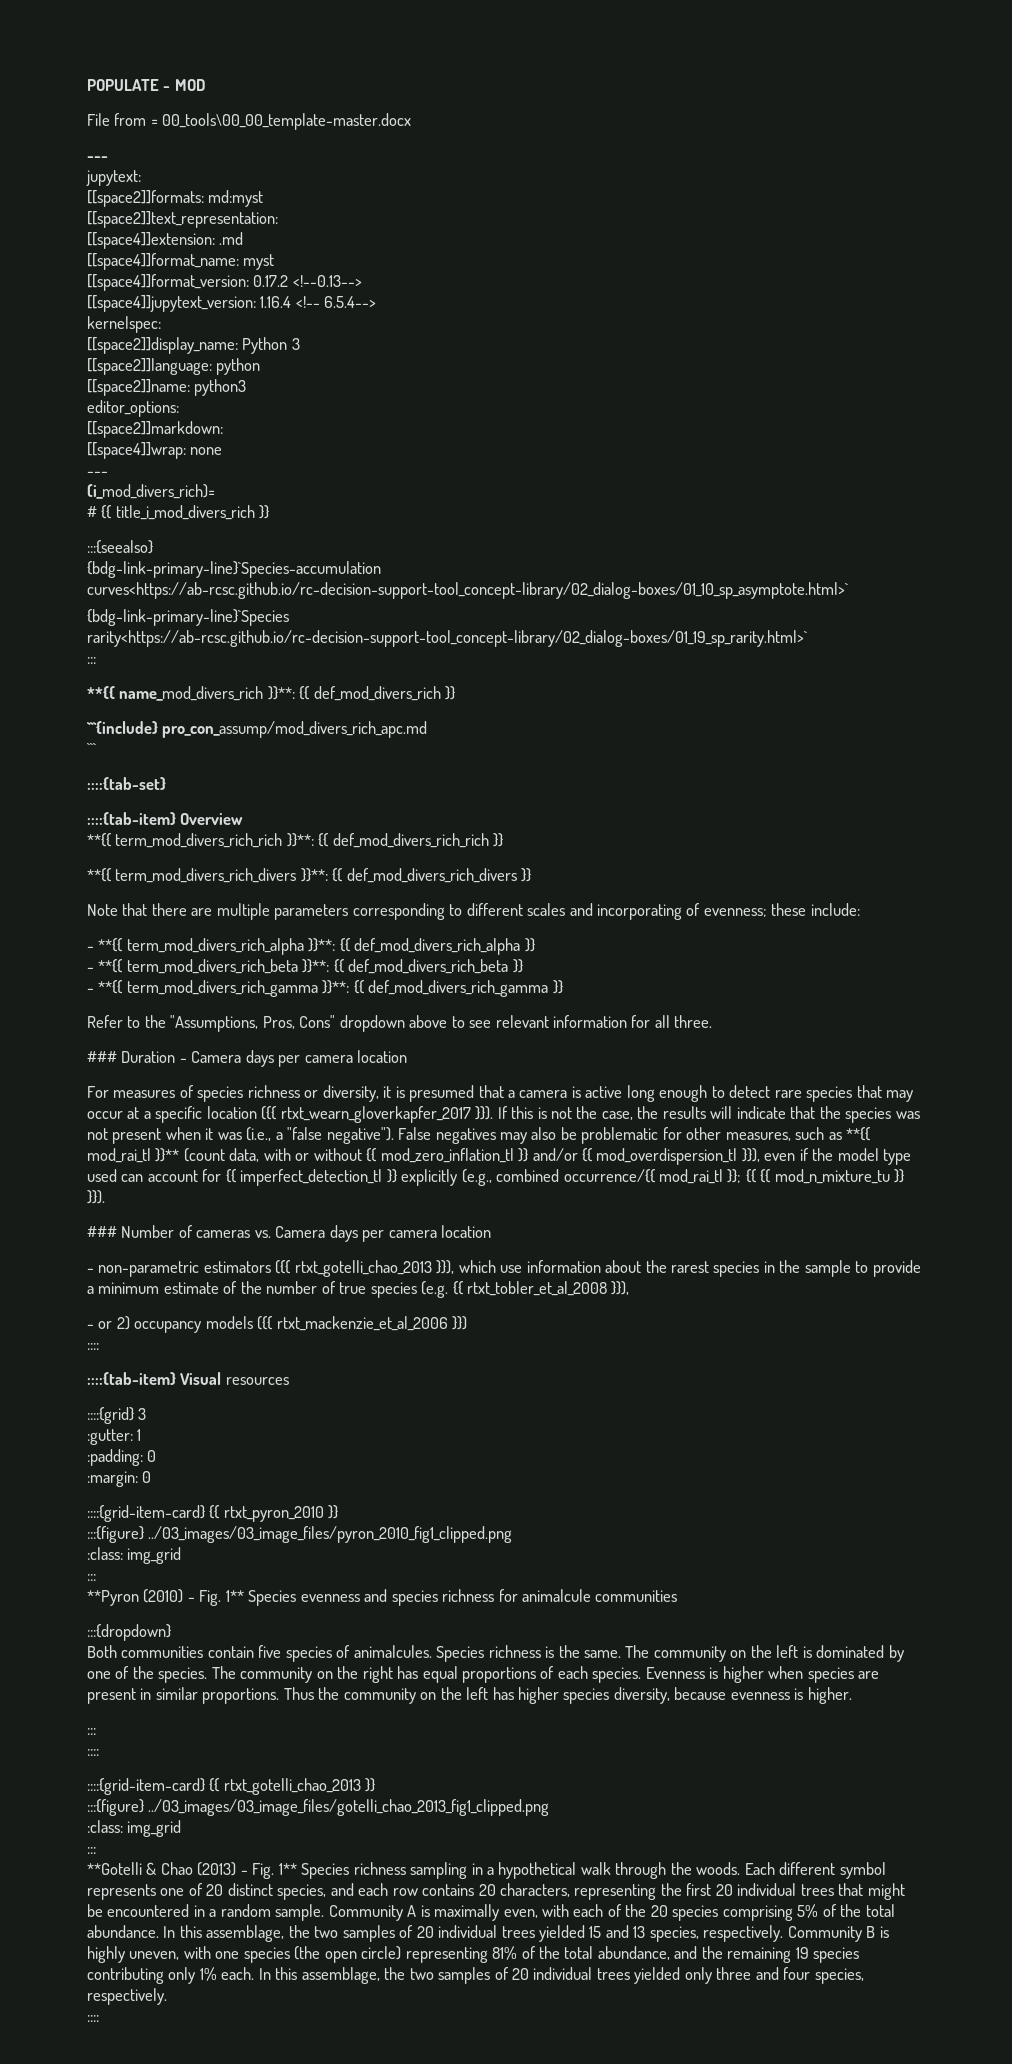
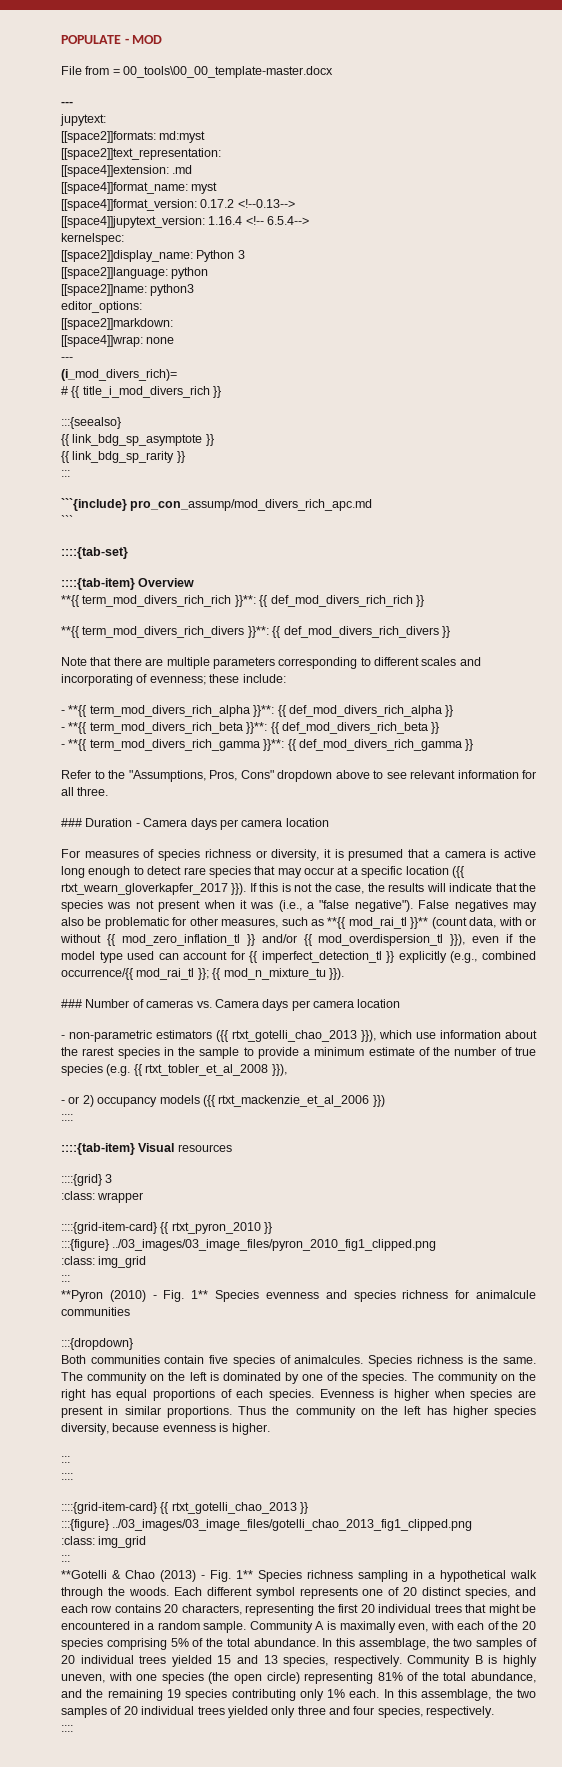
- {bdg-link-primary-line}`Species-accumulation curves<https://ab-rcsc.github.io/rc-decision-support-tool_concept-library/02_dialog-boxes/01_10_sp_asymptote.html>`
- {bdg-link-primary-line}`Species rarity<https://ab-rcsc.github.io/rc-decision-support-tool_concept-library/02_dialog-boxes/01_19_sp_rarity.html>`
+ {{ link_bdg_sp_asymptote }}
+ {{ link_bdg_sp_rarity }}
  :::
- **{{ name_mod_divers_rich }}**: {{ def_mod_divers_rich }}
- False negatives may also be problematic for other measures, such as **{{ mod_rai_tl }}** (count data, with or without {{ mod_zero_inflation_tl }} and/or {{ mod_overdispersion_tl }}), even if the model type used can account for {{ imperfect_detection_tl }} explicitly (e.g., combined occurrence/{{ mod_rai_tl }}; {{ {{ mod_n_mixture_tu }} }}).
+ False negatives may also be problematic for other measures, such as **{{ mod_rai_tl }}** (count data, with or without {{ mod_zero_inflation_tl }} and/or {{ mod_overdispersion_tl }}), even if the model type used can account for {{ imperfect_detection_tl }} explicitly (e.g., combined occurrence/{{ mod_rai_tl }}; {{ mod_n_mixture_tu }}).
- :gutter: 1
- :padding: 0
- :margin: 0
+ :class: wrapper

